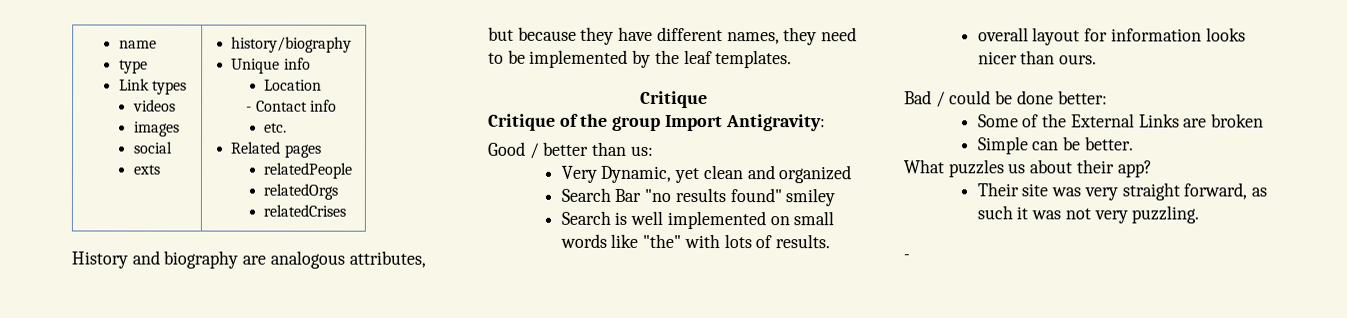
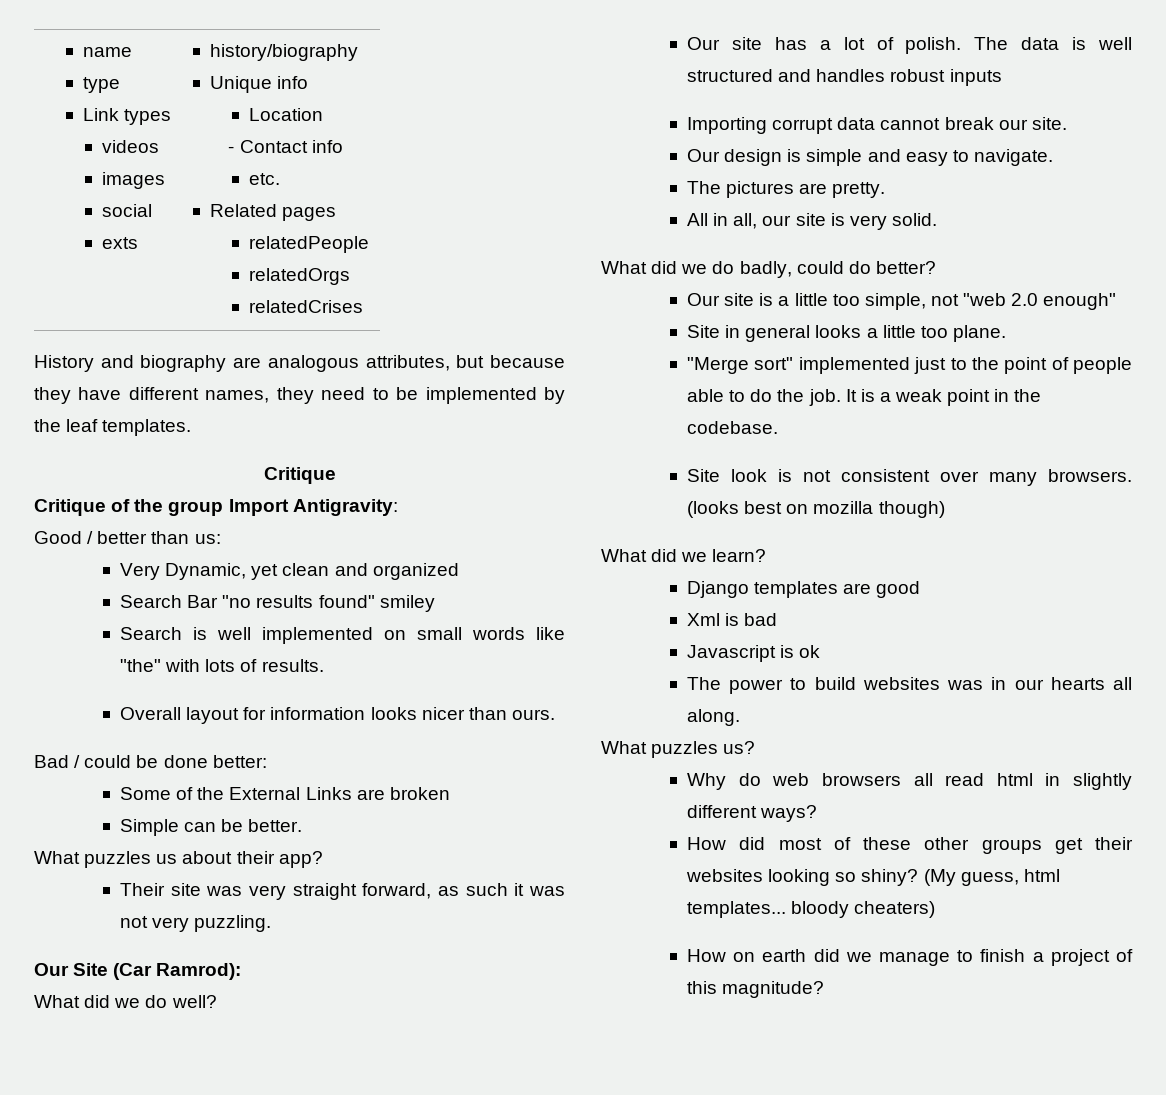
- overall layout for information looks nicer than ours.
+ Overall layout for information looks nicer than ours.
  Their site was very straight forward, as such it was not very puzzling.
- -
+ Our Site (Car Ramrod):
+ What did we do well?
+ Our site has a lot of polish. The data is well structured and handles robust inputs
+ Importing corrupt data cannot break our site.
+ Our design is simple and easy to navigate.
+ The pictures are pretty.
+ All in all, our site is very solid.
+ What did we do badly, could do better?
+ Our site is a little too simple, not "web 2.0 enough"
+ Site in general looks a little too plane.
+ "Merge sort" implemented just to the point of people able to do the job. It is a weak point in the codebase.
+ Site look is not consistent over many browsers. (looks best on mozilla though)
+ What did we learn?
+ Django templates are good
+ Xml is bad
+ Javascript is ok
+ The power to build websites was in our hearts all along.
+ What puzzles us?
+ Why do web browsers all read html in slightly different ways?
+ How did most of these other groups get their websites looking so shiny? (My guess, html templates... bloody cheaters)
+ How on earth did we manage to finish a project of this magnitude?

